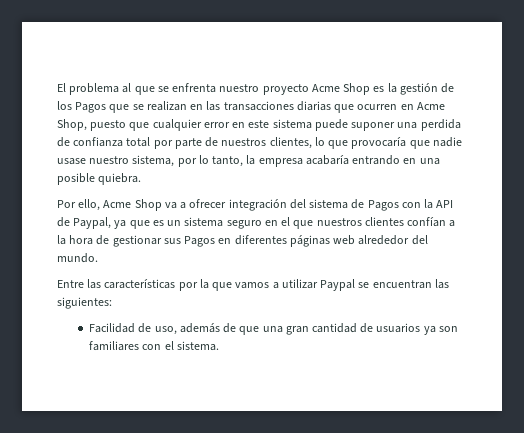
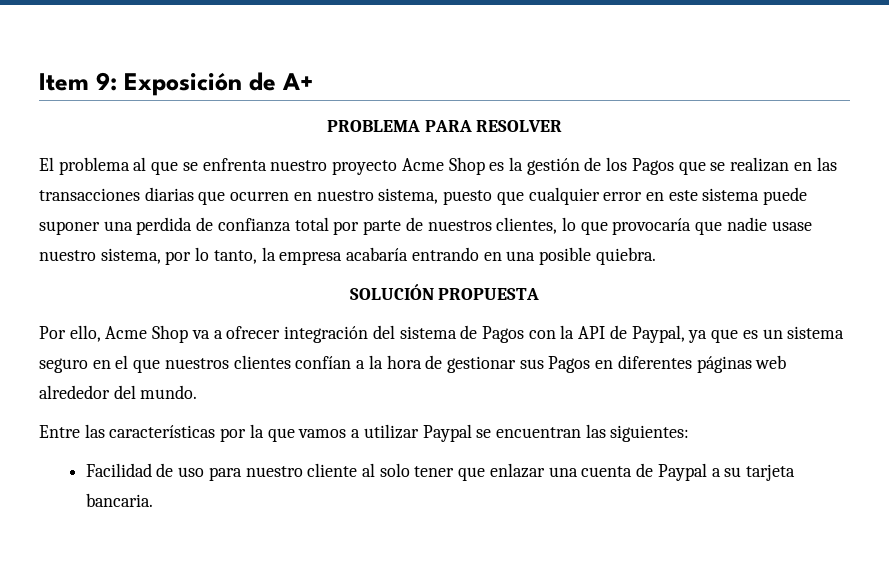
+ Item 9: Exposición de A+
+ PROBLEMA PARA RESOLVER
- El problema al que se enfrenta nuestro proyecto Acme Shop es la gestión de los Pagos que se realizan en las transacciones diarias que ocurren en Acme Shop, puesto que cualquier error en este sistema puede suponer una perdida de confianza total por parte de nuestros clientes, lo que provocaría que nadie usase nuestro sistema, por lo tanto, la empresa acabaría entrando en una posible quiebra.
+ El problema al que se enfrenta nuestro proyecto Acme Shop es la gestión de los Pagos que se realizan en las transacciones diarias que ocurren en nuestro sistema, puesto que cualquier error en este sistema puede suponer una perdida de confianza total por parte de nuestros clientes, lo que provocaría que nadie usase nuestro sistema, por lo tanto, la empresa acabaría entrando en una posible quiebra.
+ SOLUCIÓN PROPUESTA
- Facilidad de uso, además de que una gran cantidad de usuarios ya son familiares con el sistema.
+ Facilidad de uso para nuestro cliente al solo tener que enlazar una cuenta de Paypal a su tarjeta bancaria.

